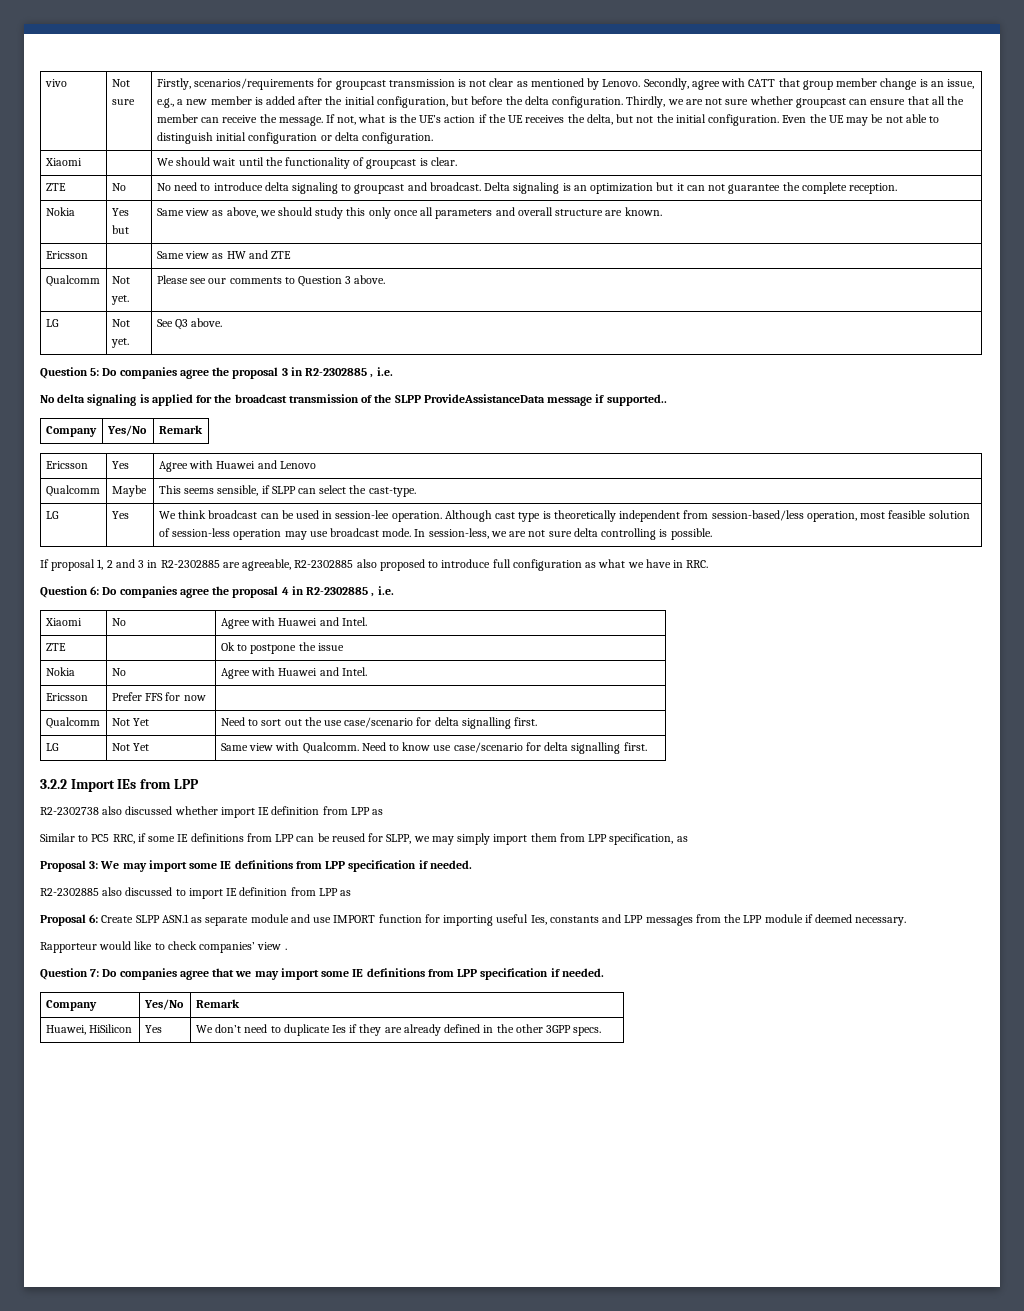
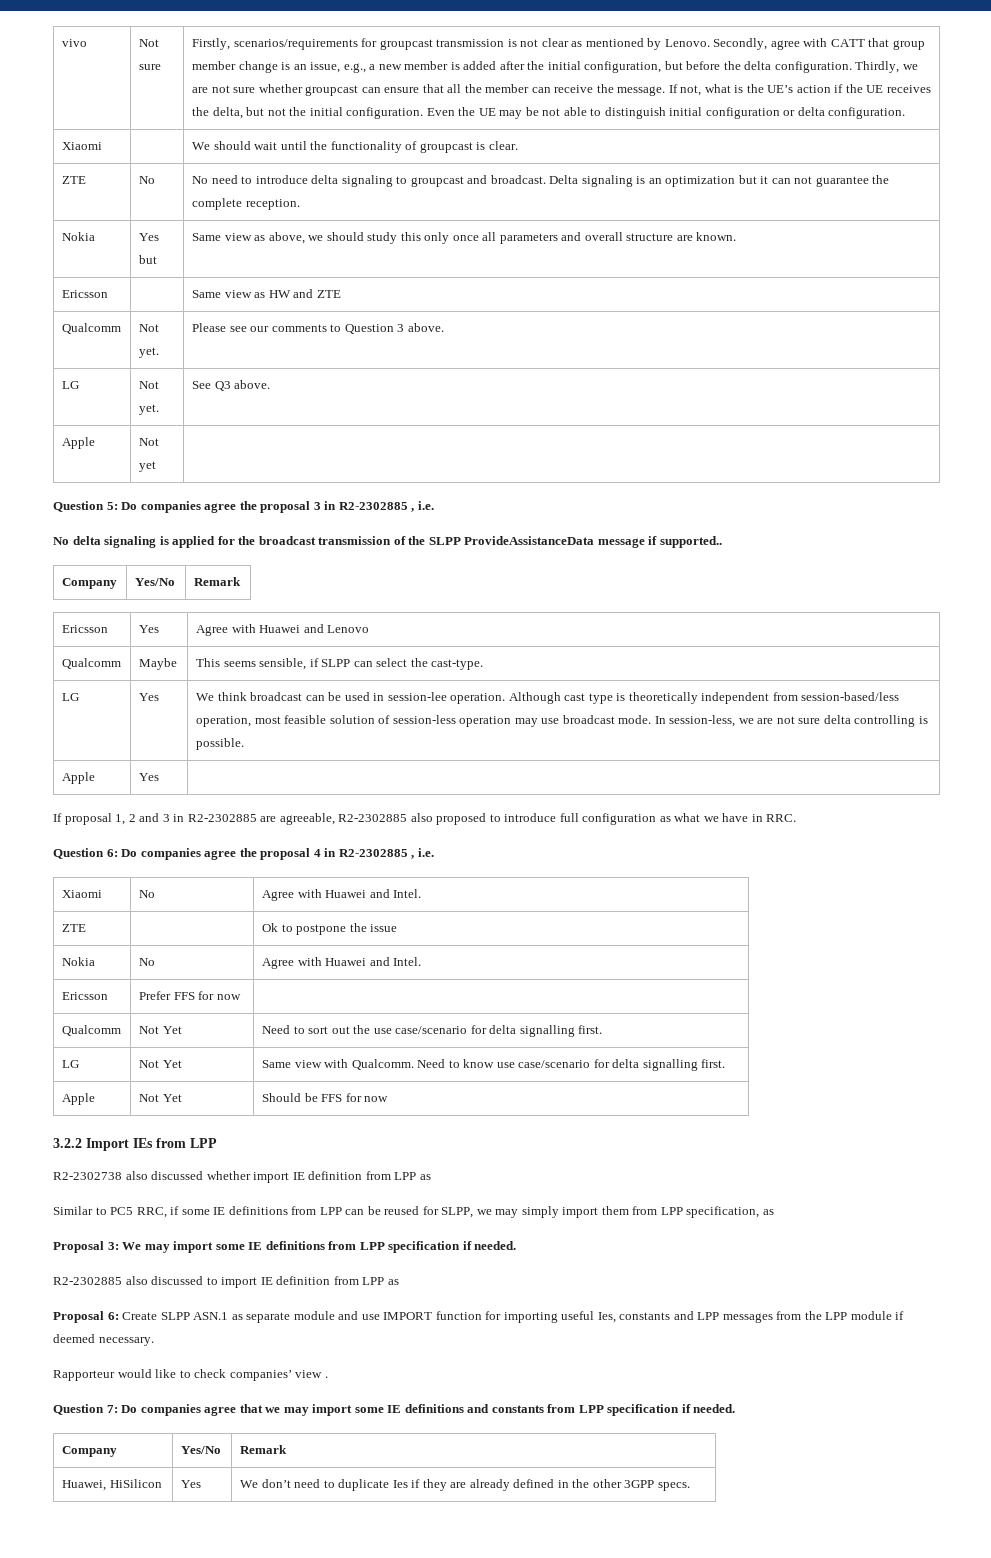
+ Apple | Not yet |
+ Apple | Yes |
+ Apple | Not Yet | Should be FFS for now
- Question 7: Do companies agree that we may import some IE definitions from LPP specification if needed.
+ Question 7: Do companies agree that we may import some IE definitions and constants from LPP specification if needed.

